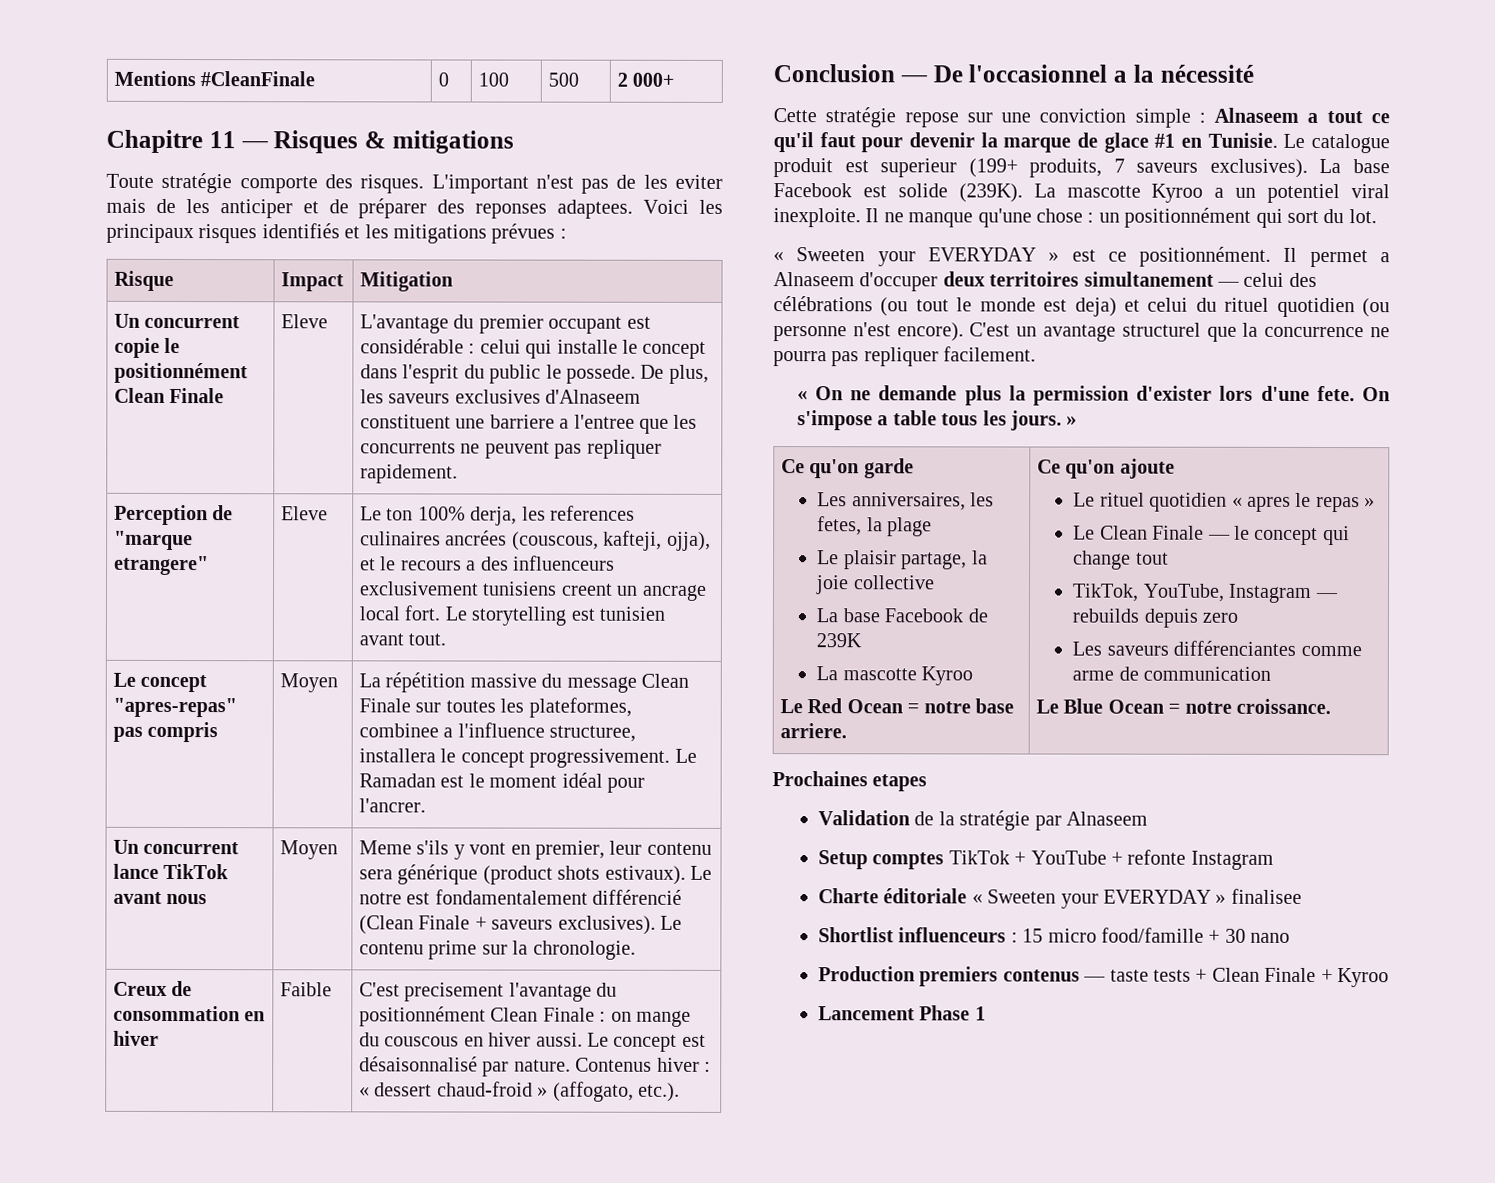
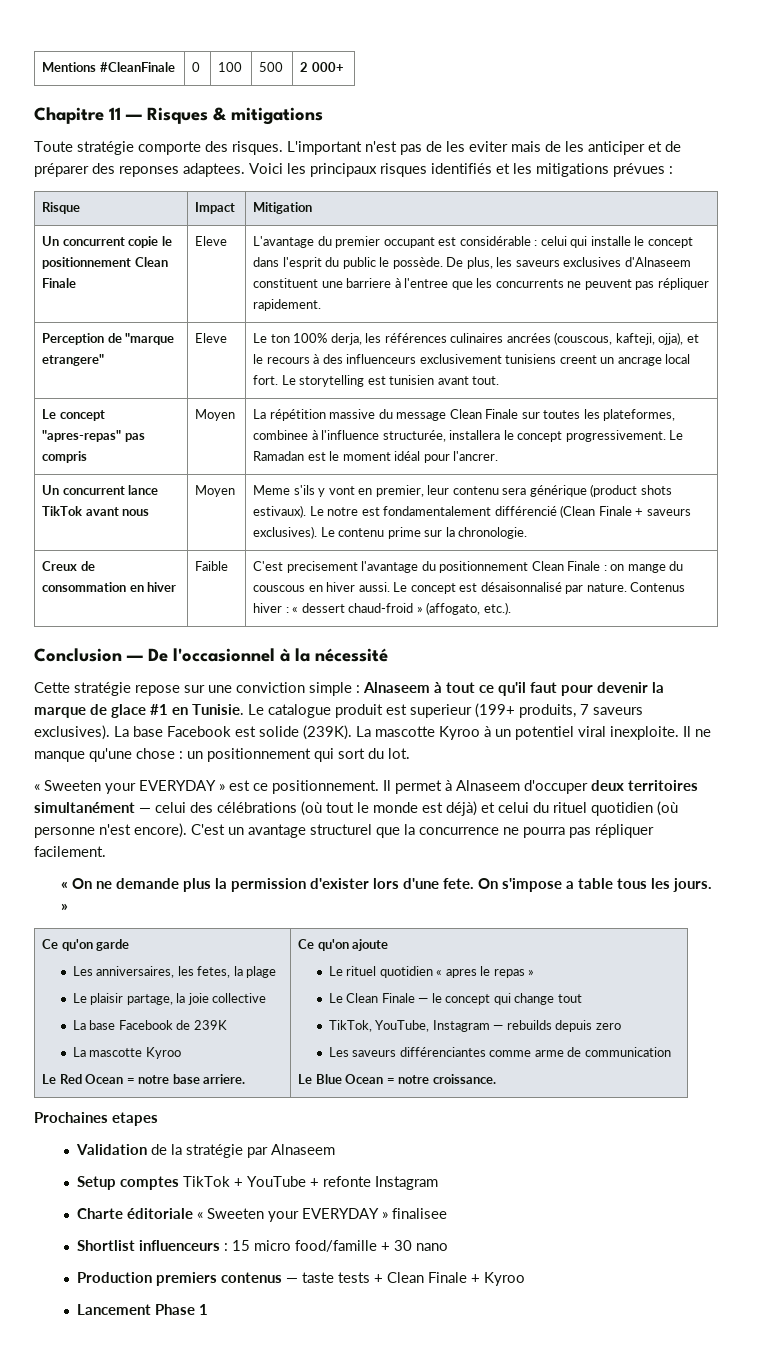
- Un concurrent copie le positionnément Clean Finale
+ Un concurrent copie le positionnement Clean Finale
- L'avantage du premier occupant est considérable : celui qui installe le concept dans l'esprit du public le possede.
+ L'avantage du premier occupant est considérable : celui qui installe le concept dans l'esprit du public le possède.
- De plus, les saveurs exclusives d'Alnaseem constituent une barriere a l'entree que les concurrents ne peuvent pas repliquer rapidement.
+ De plus, les saveurs exclusives d'Alnaseem constituent une barriere à l'entree que les concurrents ne peuvent pas répliquer rapidement.
- Perception de "marque etrangere" | Eleve | Le ton 100% derja, les references culinaires ancrées (couscous, kafteji, ojja), et le recours a des influenceurs exclusivement tunisiens creent un ancrage local fort. Le storytelling est tunisien avant tout.
+ Perception de "marque etrangere" | Eleve | Le ton 100% derja, les références culinaires ancrées (couscous, kafteji, ojja), et le recours à des influenceurs exclusivement tunisiens creent un ancrage local fort. Le storytelling est tunisien avant tout.
- Le concept "apres-repas" pas compris | Moyen | La répétition massive du message Clean Finale sur toutes les plateformes, combinee a l'influence structuree, installera le concept progressivement. Le Ramadan est le moment idéal pour l'ancrer.
+ Le concept "apres-repas" pas compris | Moyen | La répétition massive du message Clean Finale sur toutes les plateformes, combinee à l'influence structurée, installera le concept progressivement. Le Ramadan est le moment idéal pour l'ancrer.
- Creux de consommation en hiver | Faible | C'est precisement l'avantage du positionnément Clean Finale : on mange du couscous en hiver aussi. Le concept est désaisonnalisé par nature. Contenus hiver : « dessert chaud-froid » (affogato, etc.).
+ Creux de consommation en hiver | Faible | C'est precisement l'avantage du positionnement Clean Finale : on mange du couscous en hiver aussi. Le concept est désaisonnalisé par nature. Contenus hiver : « dessert chaud-froid » (affogato, etc.).
- Conclusion — De l'occasionnel a la nécessité
+ Conclusion — De l'occasionnel à la nécessité
- Cette stratégie repose sur une conviction simple : Alnaseem a tout ce qu'il faut pour devenir la marque de glace #1 en Tunisie.
+ Cette stratégie repose sur une conviction simple : Alnaseem à tout ce qu'il faut pour devenir la marque de glace #1 en Tunisie.
- La mascotte Kyroo a un potentiel viral inexploite.
+ La mascotte Kyroo à un potentiel viral inexploite.
- Il ne manque qu'une chose : un positionnément qui sort du lot.
+ Il ne manque qu'une chose : un positionnement qui sort du lot.
- « Sweeten your EVERYDAY » est ce positionnément.
+ « Sweeten your EVERYDAY » est ce positionnement.
- Il permet a Alnaseem d'occuper deux territoires simultanement — celui des célébrations (ou tout le monde est deja) et celui du rituel quotidien (ou personne n'est encore).
+ Il permet à Alnaseem d'occuper deux territoires simultanément — celui des célébrations (où tout le monde est déjà) et celui du rituel quotidien (où personne n'est encore).
- C'est un avantage structurel que la concurrence ne pourra pas repliquer facilement.
+ C'est un avantage structurel que la concurrence ne pourra pas répliquer facilement.

